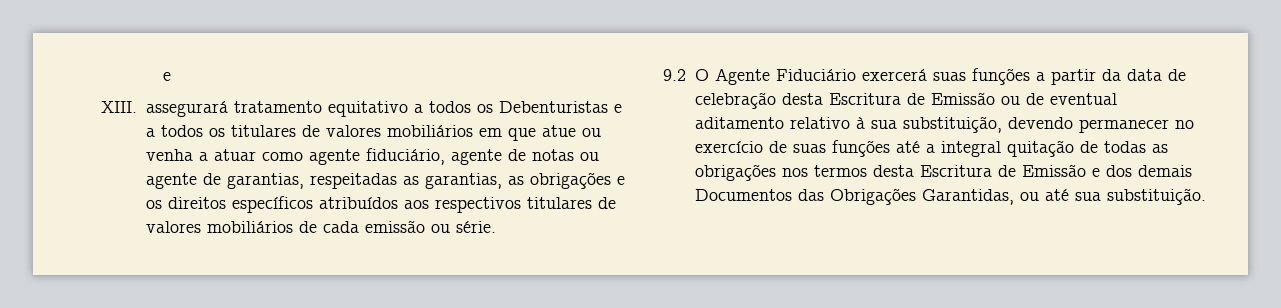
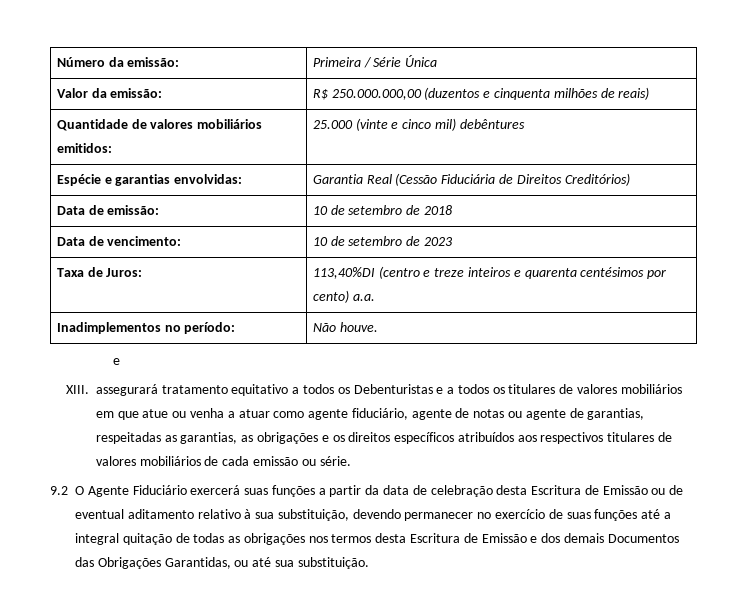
+ Número da emissão: | Primeira / Série Única
+ Valor da emissão: | R$ 250.000.000,00 (duzentos e cinquenta milhões de reais)
+ Quantidade de valores mobiliários emitidos: | 25.000 (vinte e cinco mil) debêntures
+ Espécie e garantias envolvidas: | Garantia Real (Cessão Fiduciária de Direitos Creditórios)
+ Data de emissão: | 10 de setembro de 2018
+ Data de vencimento: | 10 de setembro de 2023
+ Taxa de Juros: | 113,40%DI (centro e treze inteiros e quarenta centésimos por cento) a.a.
+ Inadimplementos no período: | Não houve.

